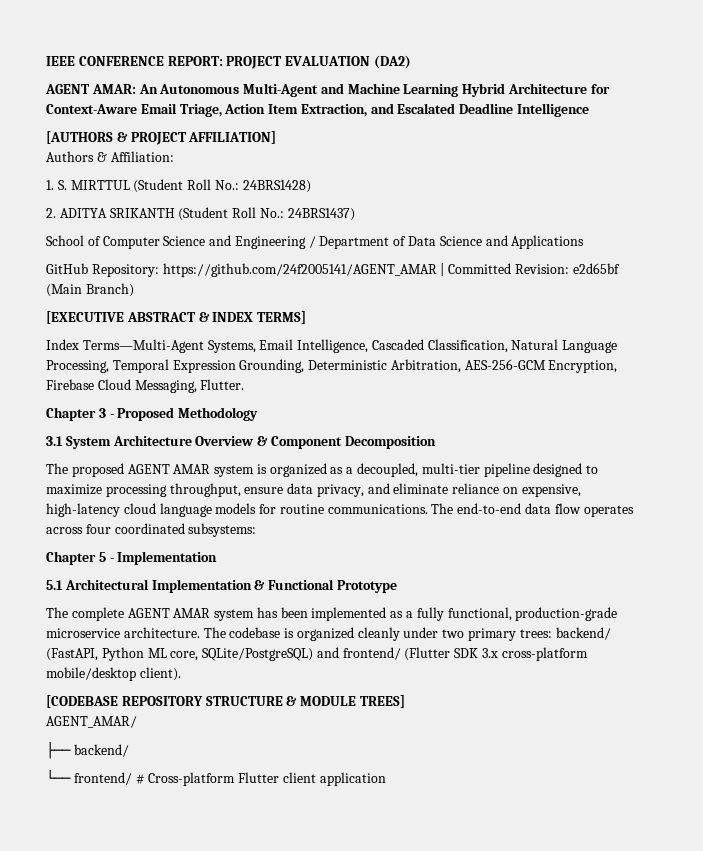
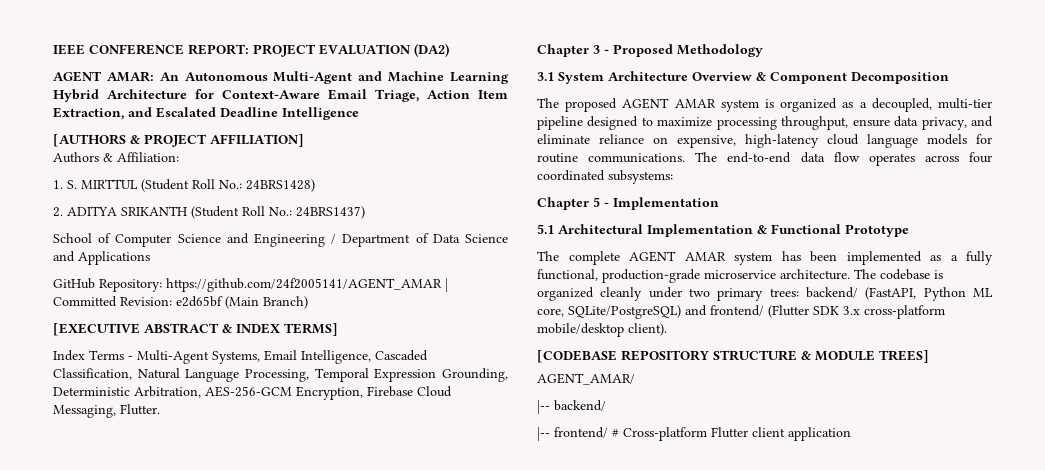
- Index Terms—Multi-Agent Systems, Email Intelligence, Cascaded Classification, Natural Language Processing, Temporal Expression Grounding, Deterministic Arbitration, AES-256-GCM Encryption, Firebase Cloud Messaging, Flutter.
+ Index Terms - Multi-Agent Systems, Email Intelligence, Cascaded Classification, Natural Language Processing, Temporal Expression Grounding, Deterministic Arbitration, AES-256-GCM Encryption, Firebase Cloud Messaging, Flutter.
- ├── backend/
+ |-- backend/
- └── frontend/ # Cross-platform Flutter client application
+ |-- frontend/ # Cross-platform Flutter client application

